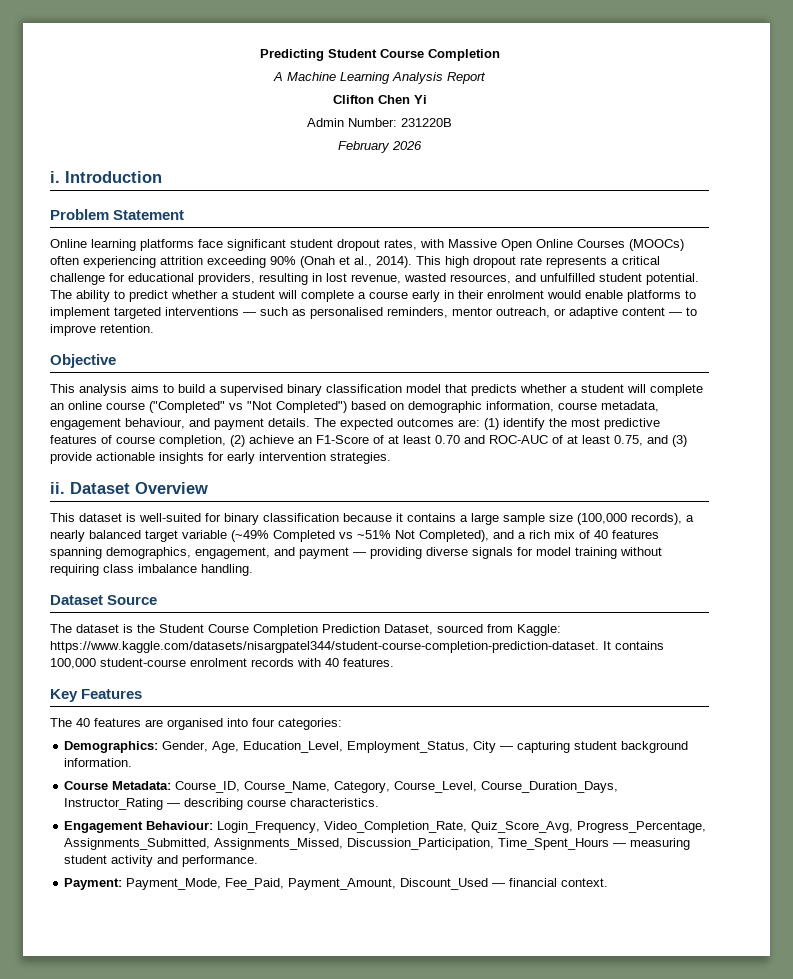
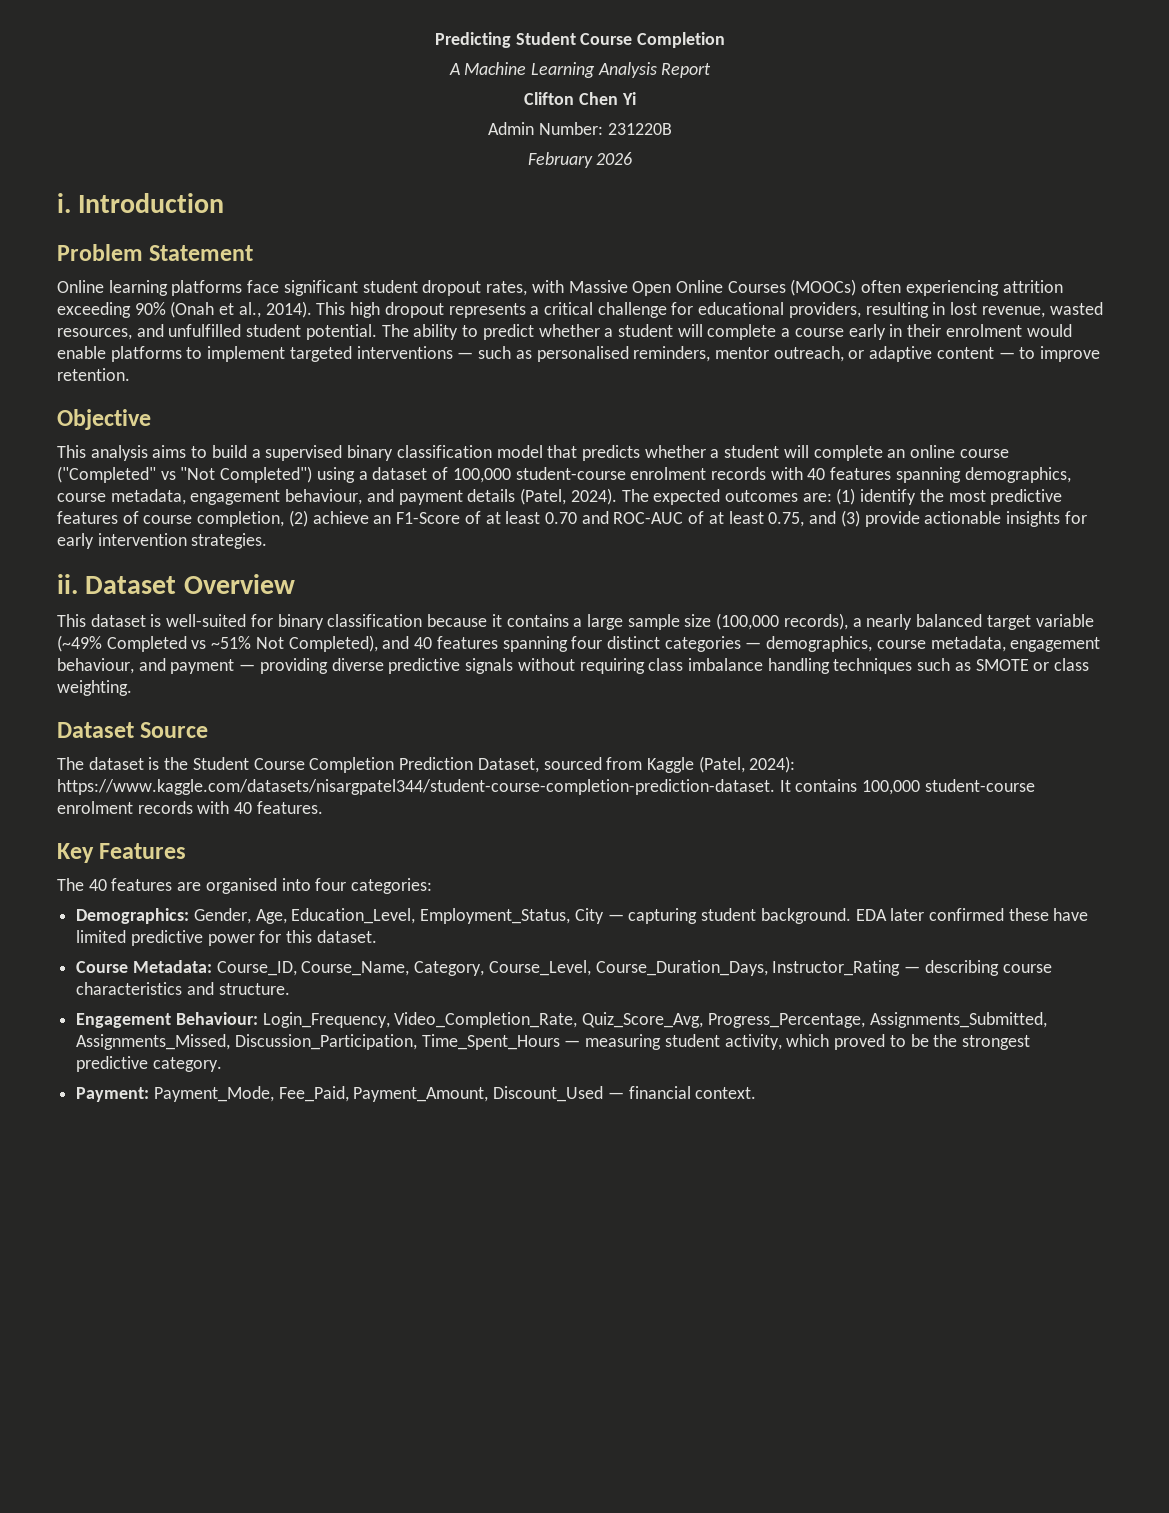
- This high dropout rate represents a critical challenge for educational providers, resulting in lost revenue, wasted resources, and unfulfilled student potential.
+ This high dropout represents a critical challenge for educational providers, resulting in lost revenue, wasted resources, and unfulfilled student potential.
- This analysis aims to build a supervised binary classification model that predicts whether a student will complete an online course ("Completed" vs "Not Completed") based on demographic information, course metadata, engagement behaviour, and payment details.
+ This analysis aims to build a supervised binary classification model that predicts whether a student will complete an online course ("Completed" vs "Not Completed") using a dataset of 100,000 student-course enrolment records with 40 features spanning demographics, course metadata, engagement behaviour, and payment details (Patel, 2024).
- This dataset is well-suited for binary classification because it contains a large sample size (100,000 records), a nearly balanced target variable (~49% Completed vs ~51% Not Completed), and a rich mix of 40 features spanning demographics, engagement, and payment — providing diverse signals for model training without requiring class imbalance handling.
+ This dataset is well-suited for binary classification because it contains a large sample size (100,000 records), a nearly balanced target variable (~49% Completed vs ~51% Not Completed), and 40 features spanning four distinct categories — demographics, course metadata, engagement behaviour, and payment — providing diverse predictive signals without requiring class imbalance handling techniques such as SMOTE or class weighting.
- The dataset is the Student Course Completion Prediction Dataset, sourced from Kaggle: https://www.kaggle.com/datasets/nisargpatel344/student-course-completion-prediction-dataset. It contains 100,000 student-course enrolment records with 40 features.
+ The dataset is the Student Course Completion Prediction Dataset, sourced from Kaggle (Patel, 2024): https://www.kaggle.com/datasets/nisargpatel344/student-course-completion-prediction-dataset. It contains 100,000 student-course enrolment records with 40 features.
- Demographics: Gender, Age, Education_Level, Employment_Status, City — capturing student background information.
+ Demographics: Gender, Age, Education_Level, Employment_Status, City — capturing student background. EDA later confirmed these have limited predictive power for this dataset.
- Course Metadata: Course_ID, Course_Name, Category, Course_Level, Course_Duration_Days, Instructor_Rating — describing course characteristics.
+ Course Metadata: Course_ID, Course_Name, Category, Course_Level, Course_Duration_Days, Instructor_Rating — describing course characteristics and structure.
- Engagement Behaviour: Login_Frequency, Video_Completion_Rate, Quiz_Score_Avg, Progress_Percentage, Assignments_Submitted, Assignments_Missed, Discussion_Participation, Time_Spent_Hours — measuring student activity and performance.
+ Engagement Behaviour: Login_Frequency, Video_Completion_Rate, Quiz_Score_Avg, Progress_Percentage, Assignments_Submitted, Assignments_Missed, Discussion_Participation, Time_Spent_Hours — measuring student activity, which proved to be the strongest predictive category.

